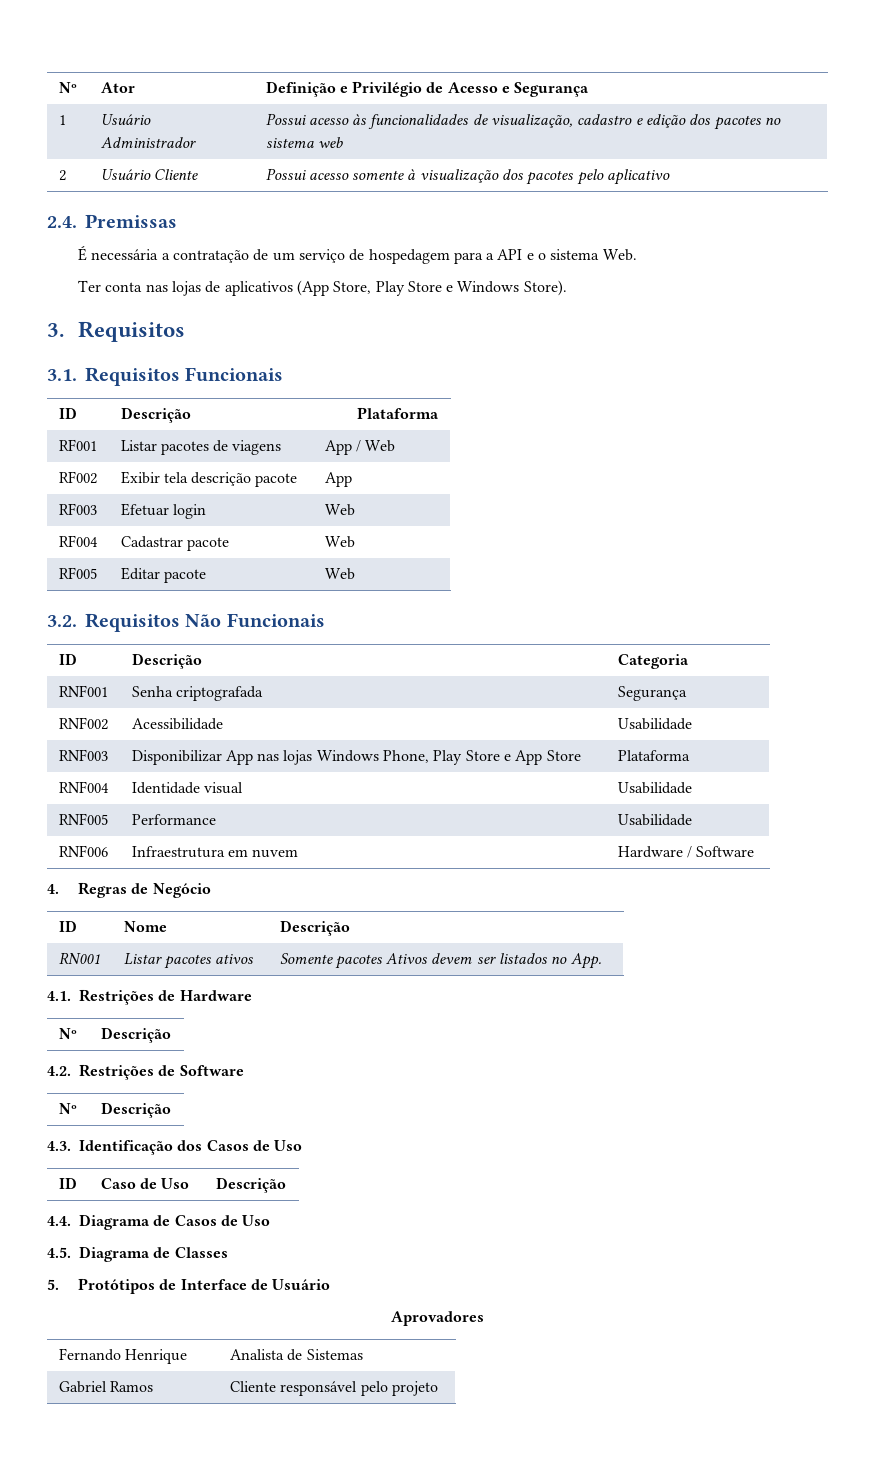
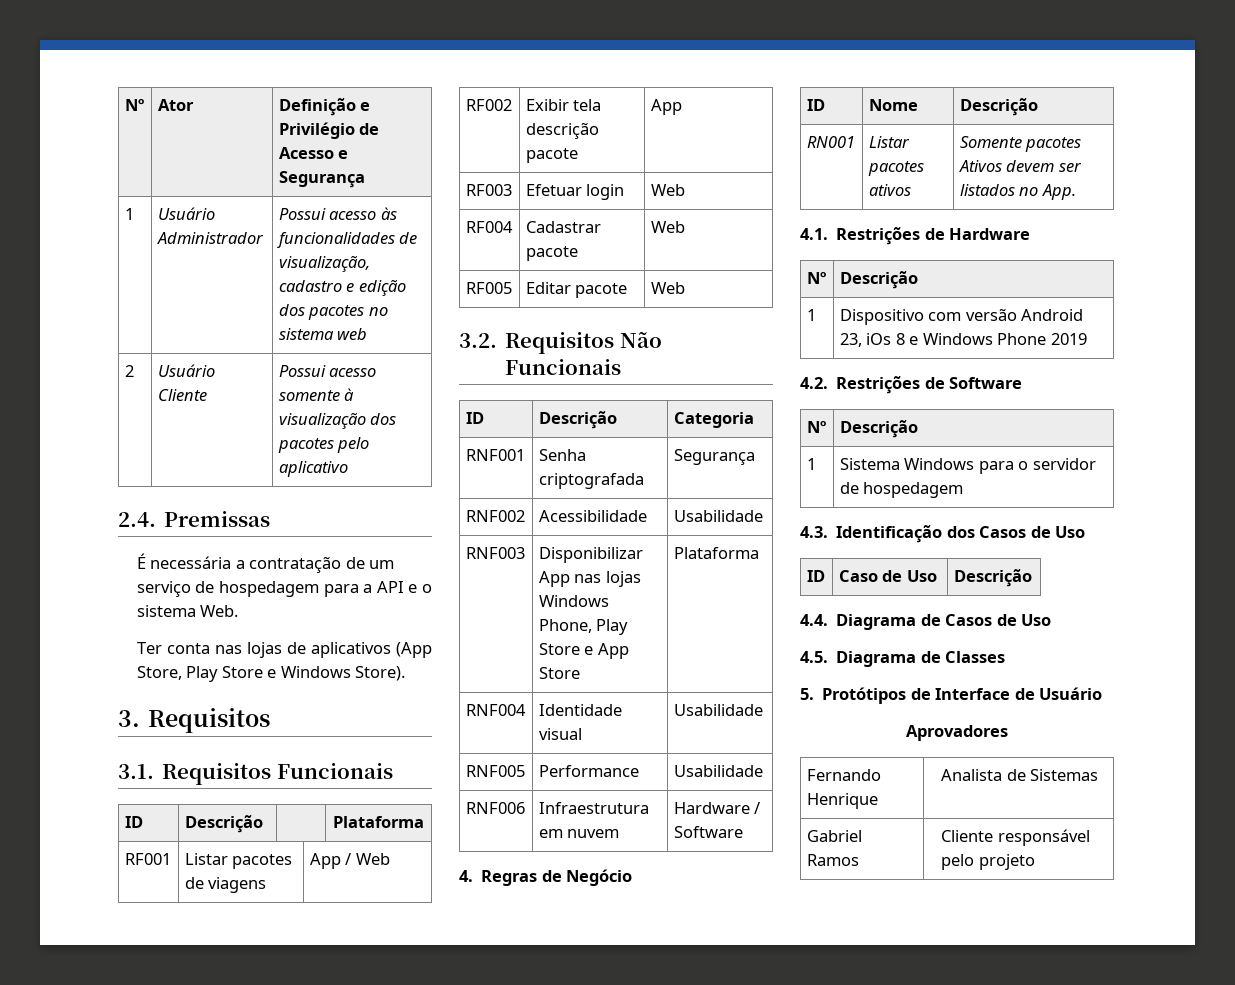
+ 1 | Dispositivo com versão Android 23, iOs 8 e Windows Phone 2019
+ 1 | Sistema Windows para o servidor de hospedagem

